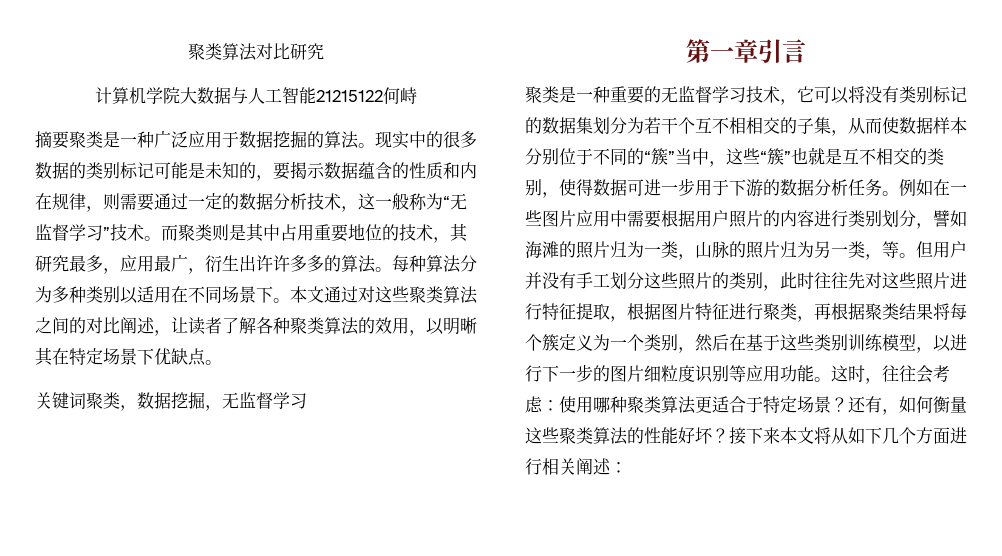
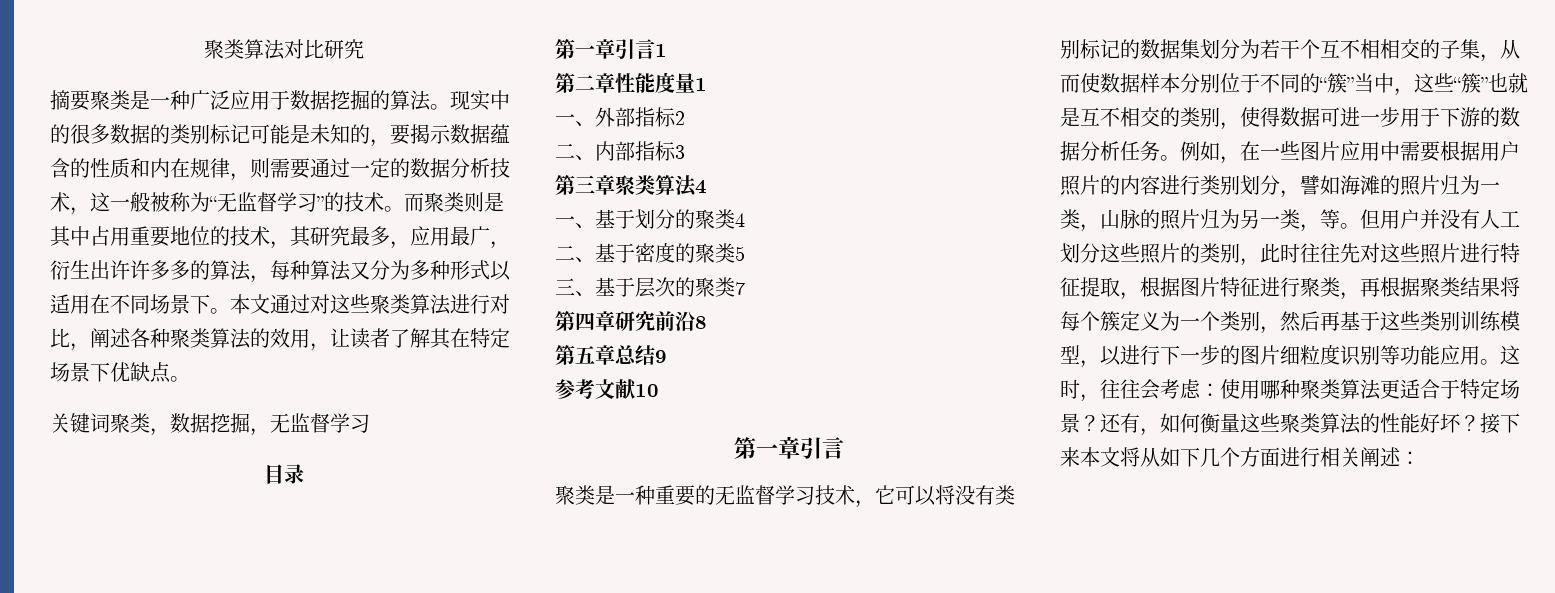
- 计算机学院大数据与人工智能21215122何峙
- 现实中的很多数据的类别标记可能是未知的，要揭示数据蕴含的性质和内在规律，则需要通过一定的数据分析技术，这一般称为“无监督学习”技术。
+ 现实中的很多数据的类别标记可能是未知的，要揭示数据蕴含的性质和内在规律，则需要通过一定的数据分析技术，这一般被称为“无监督学习”的技术。
- 而聚类则是其中占用重要地位的技术，其研究最多，应用最广，衍生出许许多多的算法。每种算法分为多种类别以适用在不同场景下。
+ 而聚类则是其中占用重要地位的技术，其研究最多，应用最广，衍生出许许多多的算法，每种算法又分为多种形式以适用在不同场景下。
- 本文通过对这些聚类算法之间的对比阐述，让读者了解各种聚类算法的效用，以明晰其在特定场景下优缺点。
+ 本文通过对这些聚类算法进行对比，阐述各种聚类算法的效用，让读者了解其在特定场景下优缺点。
+ 目录
+ 第一章引言1
+ 第二章性能度量1
+ 一、外部指标2
+ 二、内部指标3
+ 第三章聚类算法4
+ 一、基于划分的聚类4
+ 二、基于密度的聚类5
+ 三、基于层次的聚类7
+ 第四章研究前沿8
+ 第五章总结9
+ 参考文献10
- 例如在一些图片应用中需要根据用户照片的内容进行类别划分，譬如海滩的照片归为一类，山脉的照片归为另一类，等。
+ 例如，在一些图片应用中需要根据用户照片的内容进行类别划分，譬如海滩的照片归为一类，山脉的照片归为另一类，等。
- 但用户并没有手工划分这些照片的类别，此时往往先对这些照片进行特征提取，根据图片特征进行聚类，再根据聚类结果将每个簇定义为一个类别，然后在基于这些类别训练模型，以进行下一步的图片细粒度识别等应用功能。
+ 但用户并没有人工划分这些照片的类别，此时往往先对这些照片进行特征提取，根据图片特征进行聚类，再根据聚类结果将每个簇定义为一个类别，然后再基于这些类别训练模型，以进行下一步的图片细粒度识别等功能应用。

